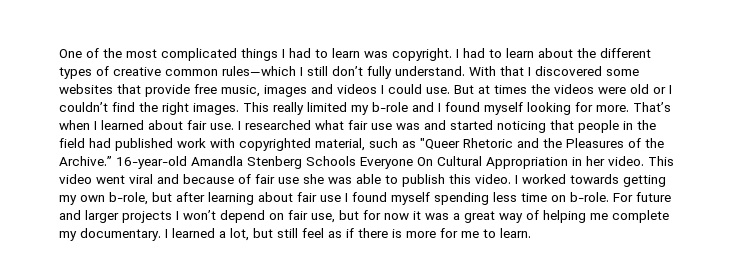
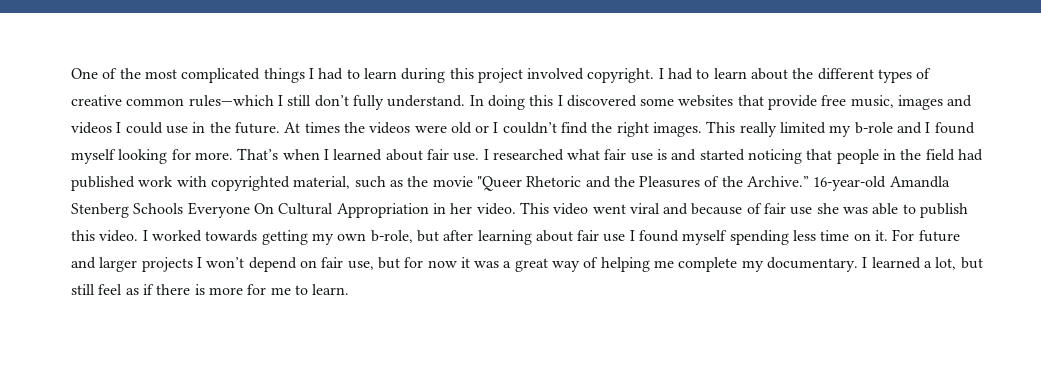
- One of the most complicated things I had to learn was copyright.
+ One of the most complicated things I had to learn during this project involved copyright.
- With that I discovered some websites that provide free music, images and videos I could use. But at times the videos were old or I couldn’t find the right images.
+ In doing this I discovered some websites that provide free music, images and videos I could use in the future. At times the videos were old or I couldn’t find the right images.
- I researched what fair use was and started noticing that people in the field had published work with copyrighted material, such as "Queer Rhetoric and the Pleasures of the Archive.”
+ I researched what fair use is and started noticing that people in the field had published work with copyrighted material, such as the movie "Queer Rhetoric and the Pleasures of the Archive.”
- I worked towards getting my own b-role, but after learning about fair use I found myself spending less time on b-role.
+ I worked towards getting my own b-role, but after learning about fair use I found myself spending less time on it.

